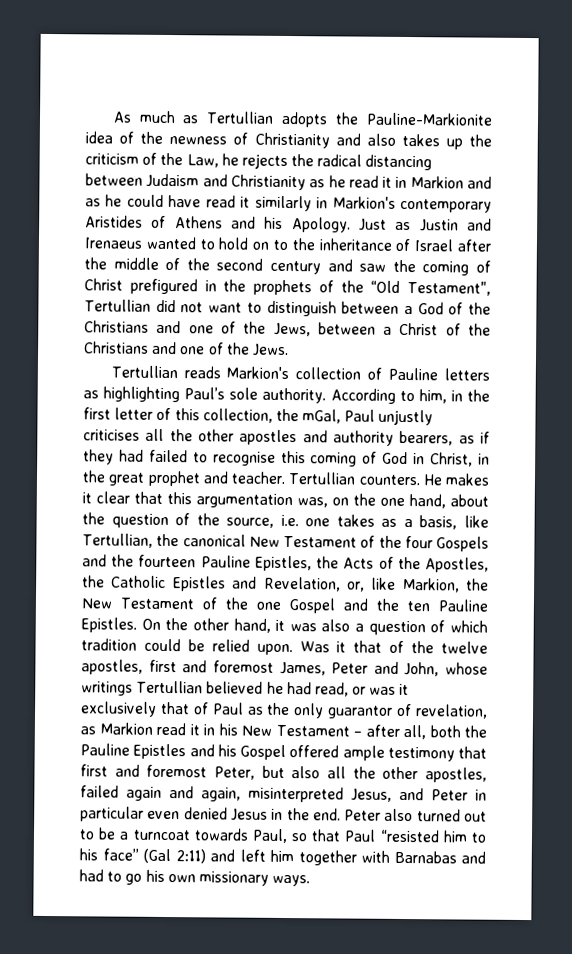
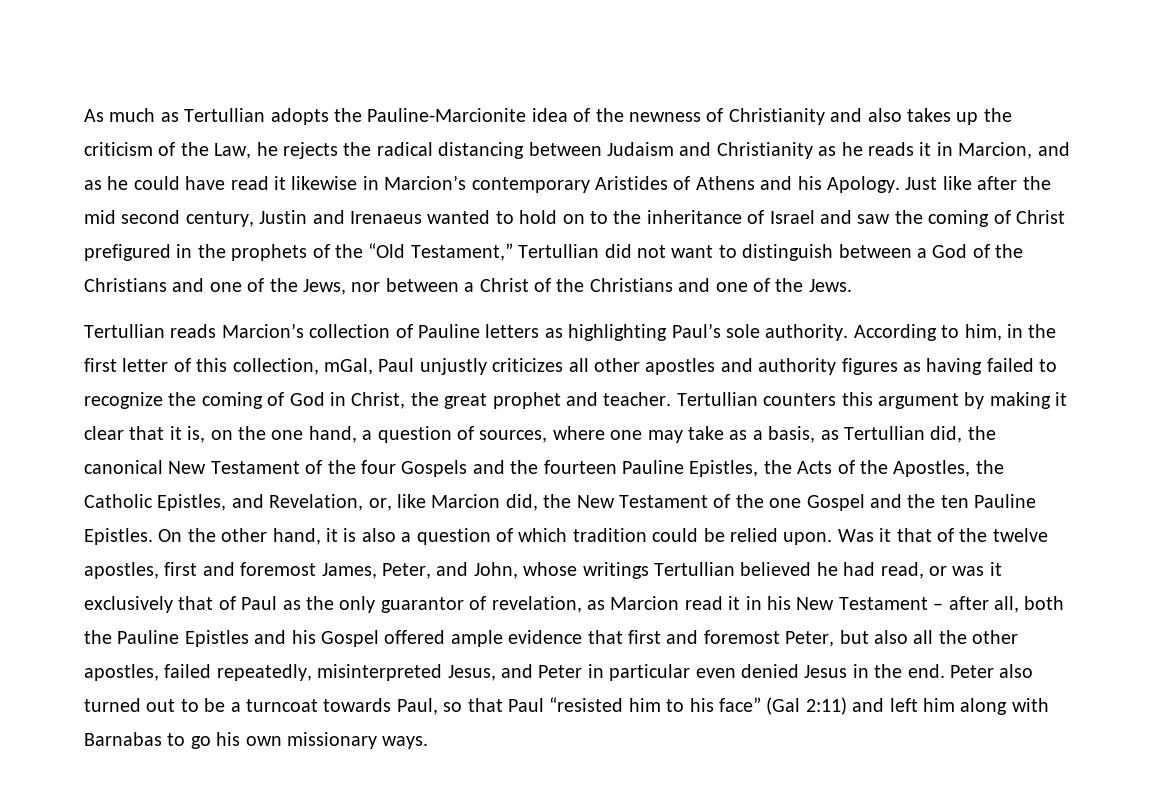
- As much as Tertullian adopts the Pauline-Markionite idea of the newness of Christianity and also takes up the criticism of the Law, he rejects the radical distancing between Judaism and Christianity as he read it in Markion and as he could have read it similarly in Markion's contemporary Aristides of Athens and his Apology.
+ As much as Tertullian adopts the Pauline-Marcionite idea of the newness of Christianity and also takes up the criticism of the Law, he rejects the radical distancing between Judaism and Christianity as he reads it in Marcion, and as he could have read it likewise in Marcion’s contemporary Aristides of Athens and his Apology.
- Just as Justin and Irenaeus wanted to hold on to the inheritance of Israel after the middle of the second century and saw the coming of Christ prefigured in the prophets of the “Old Testament", Tertullian did not want to distinguish between a God of the Christians and one of the Jews, between a Christ of the Christians and one of the Jews.
+ Just like after the mid second century, Justin and Irenaeus wanted to hold on to the inheritance of Israel and saw the coming of Christ prefigured in the prophets of the “Old Testament,” Tertullian did not want to distinguish between a God of the Christians and one of the Jews, nor between a Christ of the Christians and one of the Jews.
- Tertullian reads Markion's collection of Pauline letters as highlighting Paul’s sole authority.
+ Tertullian reads Marcion’s collection of Pauline letters as highlighting Paul’s sole authority.
- According to him, in the first letter of this collection, the mGal, Paul unjustly criticises all the other apostles and authority bearers, as if they had failed to recognise this coming of God in Christ, in the great prophet and teacher.
+ According to him, in the first letter of this collection, mGal, Paul unjustly criticizes all other apostles and authority figures as having failed to recognize the coming of God in Christ, the great prophet and teacher.
- Tertullian counters. He makes it clear that this argumentation was, on the one hand, about the question of the source, i.e. one takes as a basis, like Tertullian, the canonical New Testament of the four Gospels and the fourteen Pauline Epistles, the Acts of the Apostles, the Catholic Epistles and Revelation, or, like Markion, the New Testament of the one Gospel and the ten Pauline Epistles.
+ Tertullian counters this argument by making it clear that it is, on the one hand, a question of sources, where one may take as a basis, as Tertullian did, the canonical New Testament of the four Gospels and the fourteen Pauline Epistles, the Acts of the Apostles, the Catholic Epistles, and Revelation, or, like Marcion did, the New Testament of the one Gospel and the ten Pauline Epistles.
- On the other hand, it was also a question of which tradition could be relied upon.
+ On the other hand, it is also a question of which tradition could be relied upon.
- Was it that of the twelve apostles, first and foremost James, Peter and John, whose writings Tertullian believed he had read, or was it exclusively that of Paul as the only guarantor of revelation, as Markion read it in his New Testament – after all, both the Pauline Epistles and his Gospel offered ample testimony that first and foremost Peter, but also all the other apostles, failed again and again, misinterpreted Jesus, and Peter in particular even denied Jesus in the end.
+ Was it that of the twelve apostles, first and foremost James, Peter, and John, whose writings Tertullian believed he had read, or was it exclusively that of Paul as the only guarantor of revelation, as Marcion read it in his New Testament – after all, both the Pauline Epistles and his Gospel offered ample evidence that first and foremost Peter, but also all the other apostles, failed repeatedly, misinterpreted Jesus, and Peter in particular even denied Jesus in the end.
- Peter also turned out to be a turncoat towards Paul, so that Paul “resisted him to his face” (Gal 2:11) and left him together with Barnabas and had to go his own missionary ways.
+ Peter also turned out to be a turncoat towards Paul, so that Paul “resisted him to his face” (Gal 2:11) and left him along with Barnabas to go his own missionary ways.

